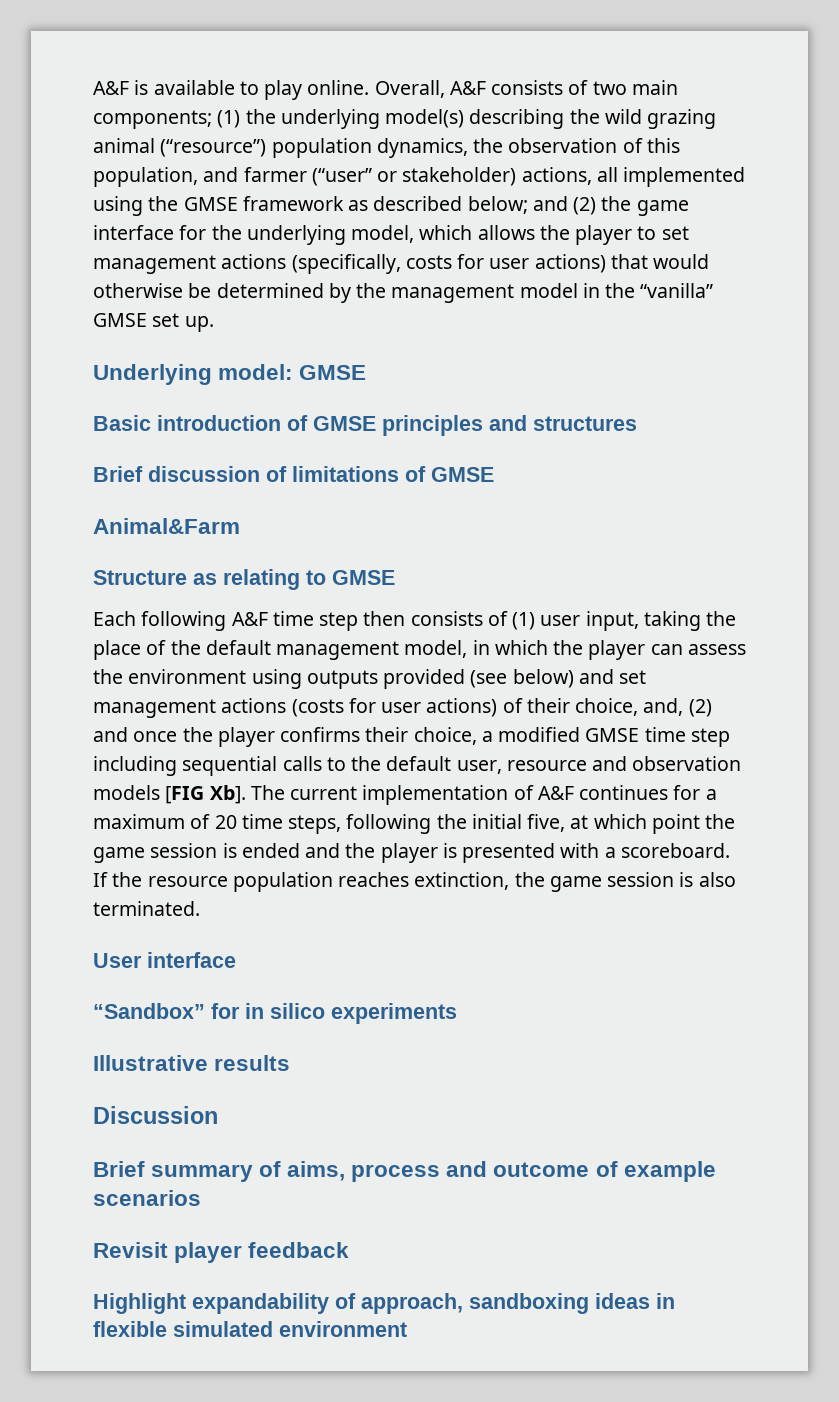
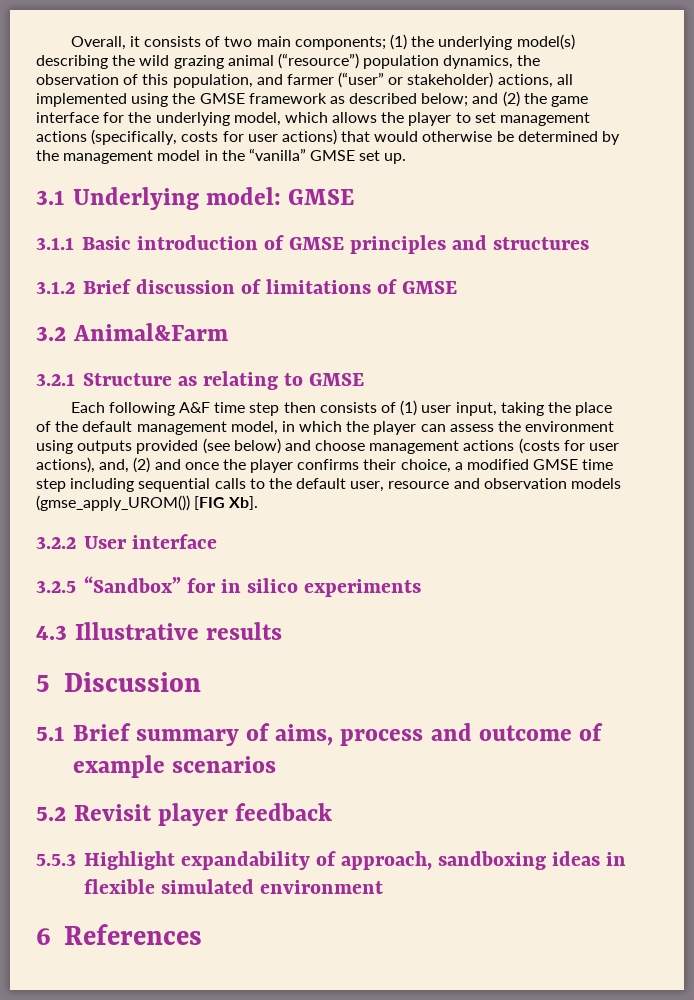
- A&F is available to play online. Overall, A&F consists of two main components;
+ Overall, it consists of two main components;
- Underlying model: GMSE
+ 3.1 Underlying model: GMSE
- Basic introduction of GMSE principles and structures
+ 3.1.1 Basic introduction of GMSE principles and structures
- Brief discussion of limitations of GMSE
+ 3.1.2 Brief discussion of limitations of GMSE
- Animal&Farm
+ 3.2 Animal&Farm
- Structure as relating to GMSE
+ 3.2.1 Structure as relating to GMSE
- Each following A&F time step then consists of (1) user input, taking the place of the default management model, in which the player can assess the environment using outputs provided (see below) and set management actions (costs for user actions) of their choice, and, (2) and once the player confirms their choice, a modified GMSE time step including sequential calls to the default user, resource and observation models [FIG Xb]. The current implementation of A&F continues for a maximum of 20 time steps, following the initial five, at which point the game session is ended and the player is presented with a scoreboard. If the resource population reaches extinction, the game session is also terminated.
- User interface
+ Each following A&F time step then consists of (1) user input, taking the place of the default management model, in which the player can assess the environment using outputs provided (see below) and choose management actions (costs for user actions), and, (2) and once the player confirms their choice, a modified GMSE time step including sequential calls to the default user, resource and observation models (gmse_apply_UROM()) [FIG Xb].
+ 3.2.2 User interface
- “Sandbox” for in silico experiments
+ 3.2.5 “Sandbox” for in silico experiments
- Illustrative results
+ 4.3 Illustrative results
- Discussion
+ 5 Discussion
- Brief summary of aims, process and outcome of example scenarios
+ 5.1 Brief summary of aims, process and outcome of example scenarios
- Revisit player feedback
+ 5.2 Revisit player feedback
- Highlight expandability of approach, sandboxing ideas in flexible simulated environment
+ 5.5.3 Highlight expandability of approach, sandboxing ideas in flexible simulated environment
+ 6 References

